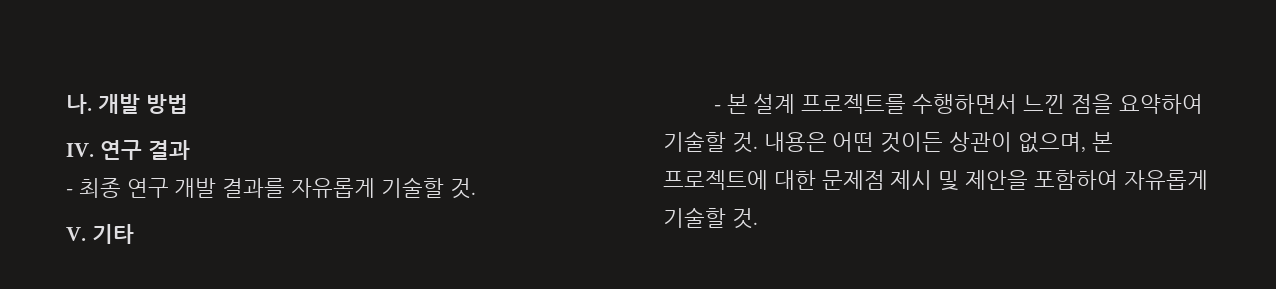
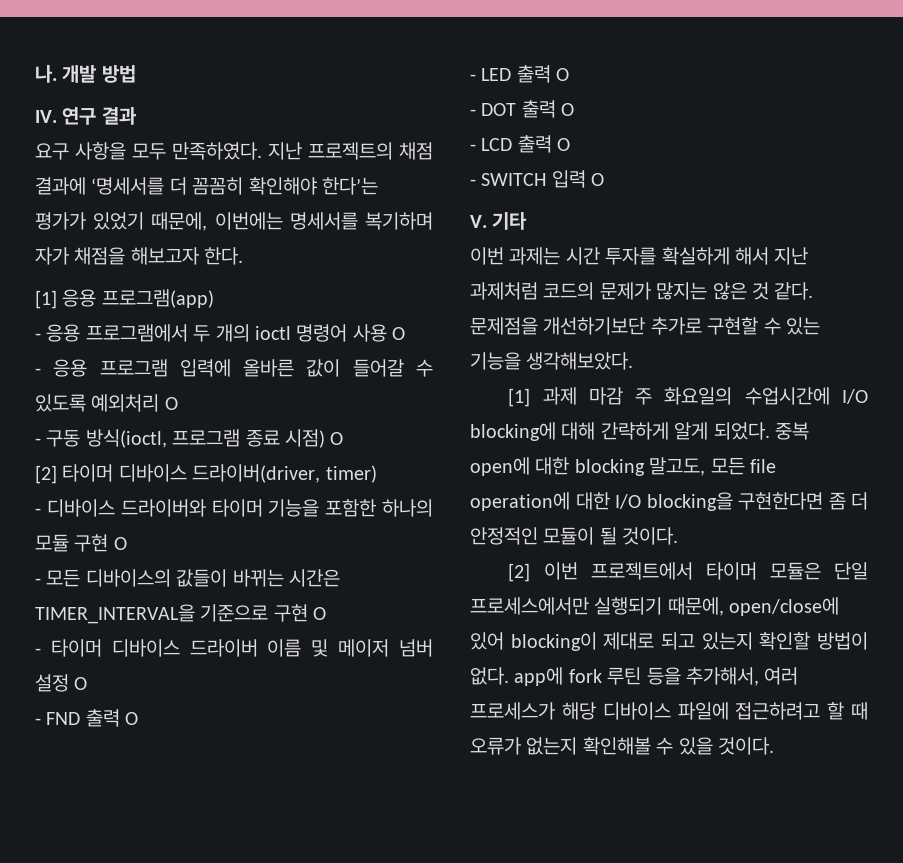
- - 최종 연구 개발 결과를 자유롭게 기술할 것.
+ 요구 사항을 모두 만족하였다. 지난 프로젝트의 채점 결과에 ‘명세서를 더 꼼꼼히 확인해야 한다’는 평가가 있었기 때문에, 이번에는 명세서를 복기하며 자가 채점을 해보고자 한다.
+ [1] 응용 프로그램(app)
+ - 응용 프로그램에서 두 개의 ioctl 명령어 사용 O
+ - 응용 프로그램 입력에 올바른 값이 들어갈 수 있도록 예외처리 O
+ - 구동 방식(ioctl, 프로그램 종료 시점) O
+ [2] 타이머 디바이스 드라이버(driver, timer)
+ - 디바이스 드라이버와 타이머 기능을 포함한 하나의 모듈 구현 O
+ - 모든 디바이스의 값들이 바뀌는 시간은 TIMER_INTERVAL을 기준으로 구현 O
+ - 타이머 디바이스 드라이버 이름 및 메이저 넘버 설정 O
+ - FND 출력 O
+ - LED 출력 O
+ - DOT 출력 O
+ - LCD 출력 O
+ - SWITCH 입력 O
  V. 기타
- - 본 설계 프로젝트를 수행하면서 느낀 점을 요약하여 기술할 것. 내용은 어떤 것이든 상관이 없으며, 본 프로젝트에 대한 문제점 제시 및 제안을 포함하여 자유롭게 기술할 것.
+ 이번 과제는 시간 투자를 확실하게 해서 지난 과제처럼 코드의 문제가 많지는 않은 것 같다. 문제점을 개선하기보단 추가로 구현할 수 있는 기능을 생각해보았다.
+ [1] 과제 마감 주 화요일의 수업시간에 I/O blocking에 대해 간략하게 알게 되었다. 중복 open에 대한 blocking 말고도, 모든 file operation에 대한 I/O blocking을 구현한다면 좀 더 안정적인 모듈이 될 것이다.
+ [2] 이번 프로젝트에서 타이머 모듈은 단일 프로세스에서만 실행되기 때문에, open/close에 있어 blocking이 제대로 되고 있는지 확인할 방법이 없다. app에 fork 루틴 등을 추가해서, 여러 프로세스가 해당 디바이스 파일에 접근하려고 할 때 오류가 없는지 확인해볼 수 있을 것이다.

